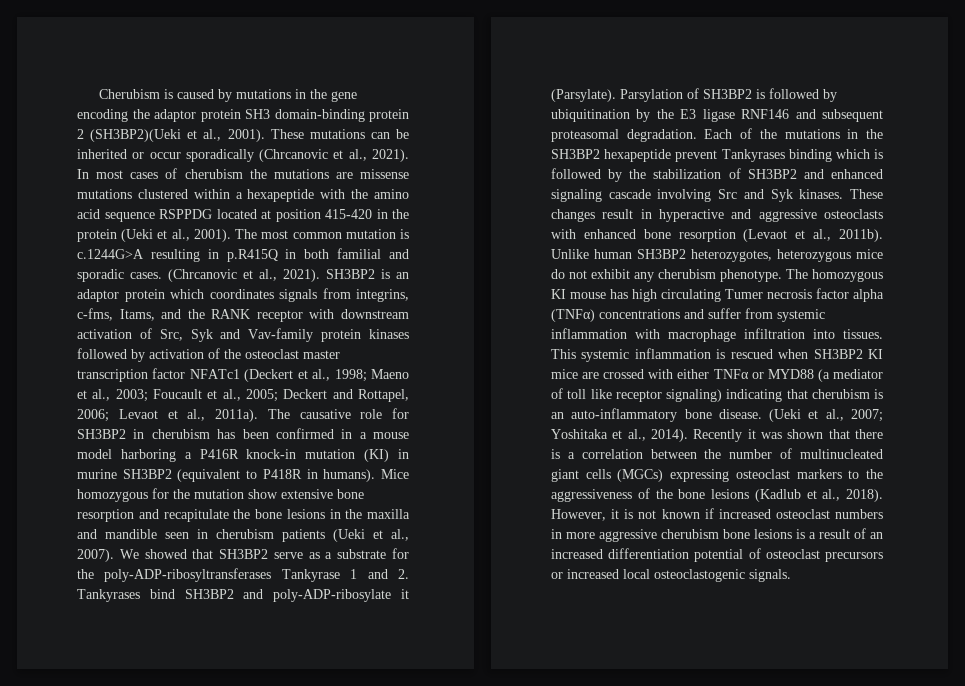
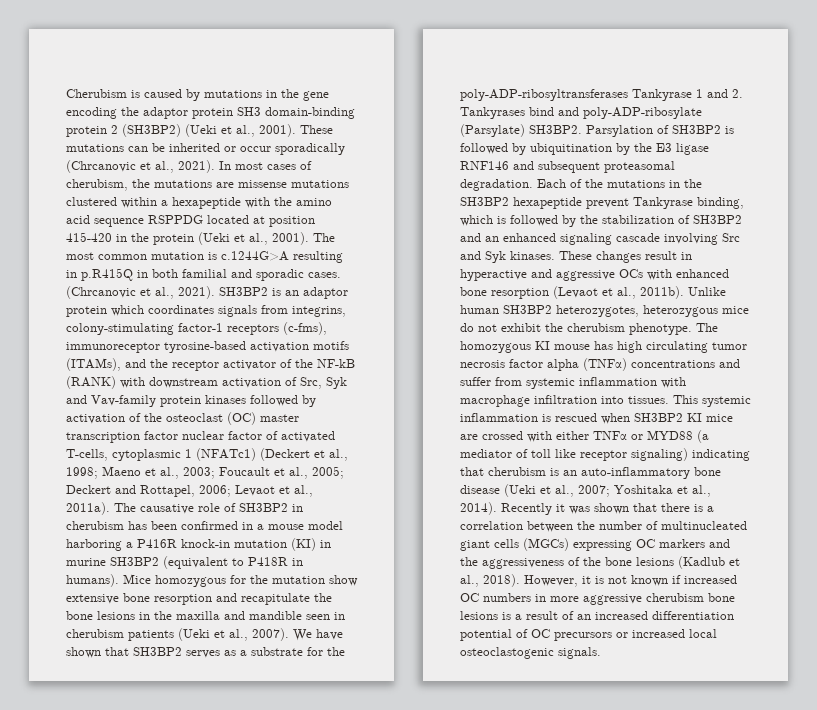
- Cherubism is caused by mutations in the gene encoding the adaptor protein SH3 domain-binding protein 2 (SH3BP2)(Ueki et al., 2001).
+ Cherubism is caused by mutations in the gene encoding the adaptor protein SH3 domain-binding protein 2 (SH3BP2) (Ueki et al., 2001).
- In most cases of cherubism the mutations are missense mutations clustered within a hexapeptide with the amino acid sequence RSPPDG located at position 415-420 in the protein (Ueki et al., 2001).
+ In most cases of cherubism, the mutations are missense mutations clustered within a hexapeptide with the amino acid sequence RSPPDG located at position 415-420 in the protein (Ueki et al., 2001).
- SH3BP2 is an adaptor protein which coordinates signals from integrins, c-fms, Itams, and the RANK receptor with downstream activation of Src, Syk and Vav-family protein kinases followed by activation of the osteoclast master transcription factor NFATc1 (Deckert et al., 1998; Maeno et al., 2003; Foucault et al., 2005; Deckert and Rottapel, 2006; Levaot et al., 2011a).
+ SH3BP2 is an adaptor protein which coordinates signals from integrins, colony-stimulating factor-1 receptors (c-fms), immunoreceptor tyrosine-based activation motifs (ITAMs), and the receptor activator of the NF-kB (RANK) with downstream activation of Src, Syk and Vav-family protein kinases followed by activation of the osteoclast (OC) master transcription factor nuclear factor of activated T-cells, cytoplasmic 1 (NFATc1) (Deckert et al., 1998; Maeno et al., 2003; Foucault et al., 2005; Deckert and Rottapel, 2006; Levaot et al., 2011a).
- The causative role for SH3BP2 in cherubism has been confirmed in a mouse model harboring a P416R knock-in mutation (KI) in murine SH3BP2 (equivalent to P418R in humans).
+ The causative role of SH3BP2 in cherubism has been confirmed in a mouse model harboring a P416R knock-in mutation (KI) in murine SH3BP2 (equivalent to P418R in humans).
- We showed that SH3BP2 serve as a substrate for the poly-ADP-ribosyltransferases Tankyrase 1 and 2. Tankyrases bind SH3BP2 and poly-ADP-ribosylate it (Parsylate).
+ We have shown that SH3BP2 serves as a substrate for the poly-ADP-ribosyltransferases Tankyrase 1 and 2. Tankyrases bind and poly-ADP-ribosylate (Parsylate) SH3BP2.
- Each of the mutations in the SH3BP2 hexapeptide prevent Tankyrases binding which is followed by the stabilization of SH3BP2 and enhanced signaling cascade involving Src and Syk kinases.
+ Each of the mutations in the SH3BP2 hexapeptide prevent Tankyrase binding, which is followed by the stabilization of SH3BP2 and an enhanced signaling cascade involving Src and Syk kinases.
- These changes result in hyperactive and aggressive osteoclasts with enhanced bone resorption (Levaot et al., 2011b).
+ These changes result in hyperactive and aggressive OCs with enhanced bone resorption (Levaot et al., 2011b).
- Unlike human SH3BP2 heterozygotes, heterozygous mice do not exhibit any cherubism phenotype.
+ Unlike human SH3BP2 heterozygotes, heterozygous mice do not exhibit the cherubism phenotype.
- The homozygous KI mouse has high circulating Tumer necrosis factor alpha (TNFα) concentrations and suffer from systemic inflammation with macrophage infiltration into tissues.
+ The homozygous KI mouse has high circulating tumor necrosis factor alpha (TNFα) concentrations and suffer from systemic inflammation with macrophage infiltration into tissues.
- This systemic inflammation is rescued when SH3BP2 KI mice are crossed with either TNFα or MYD88 (a mediator of toll like receptor signaling) indicating that cherubism is an auto-inflammatory bone disease. (Ueki et al., 2007; Yoshitaka et al., 2014).
+ This systemic inflammation is rescued when SH3BP2 KI mice are crossed with either TNFα or MYD88 (a mediator of toll like receptor signaling) indicating that cherubism is an auto-inflammatory bone disease (Ueki et al., 2007; Yoshitaka et al., 2014).
- Recently it was shown that there is a correlation between the number of multinucleated giant cells (MGCs) expressing osteoclast markers to the aggressiveness of the bone lesions (Kadlub et al., 2018).
+ Recently it was shown that there is a correlation between the number of multinucleated giant cells (MGCs) expressing OC markers and the aggressiveness of the bone lesions (Kadlub et al., 2018).
- However, it is not known if increased osteoclast numbers in more aggressive cherubism bone lesions is a result of an increased differentiation potential of osteoclast precursors or increased local osteoclastogenic signals.
+ However, it is not known if increased OC numbers in more aggressive cherubism bone lesions is a result of an increased differentiation potential of OC precursors or increased local osteoclastogenic signals.

